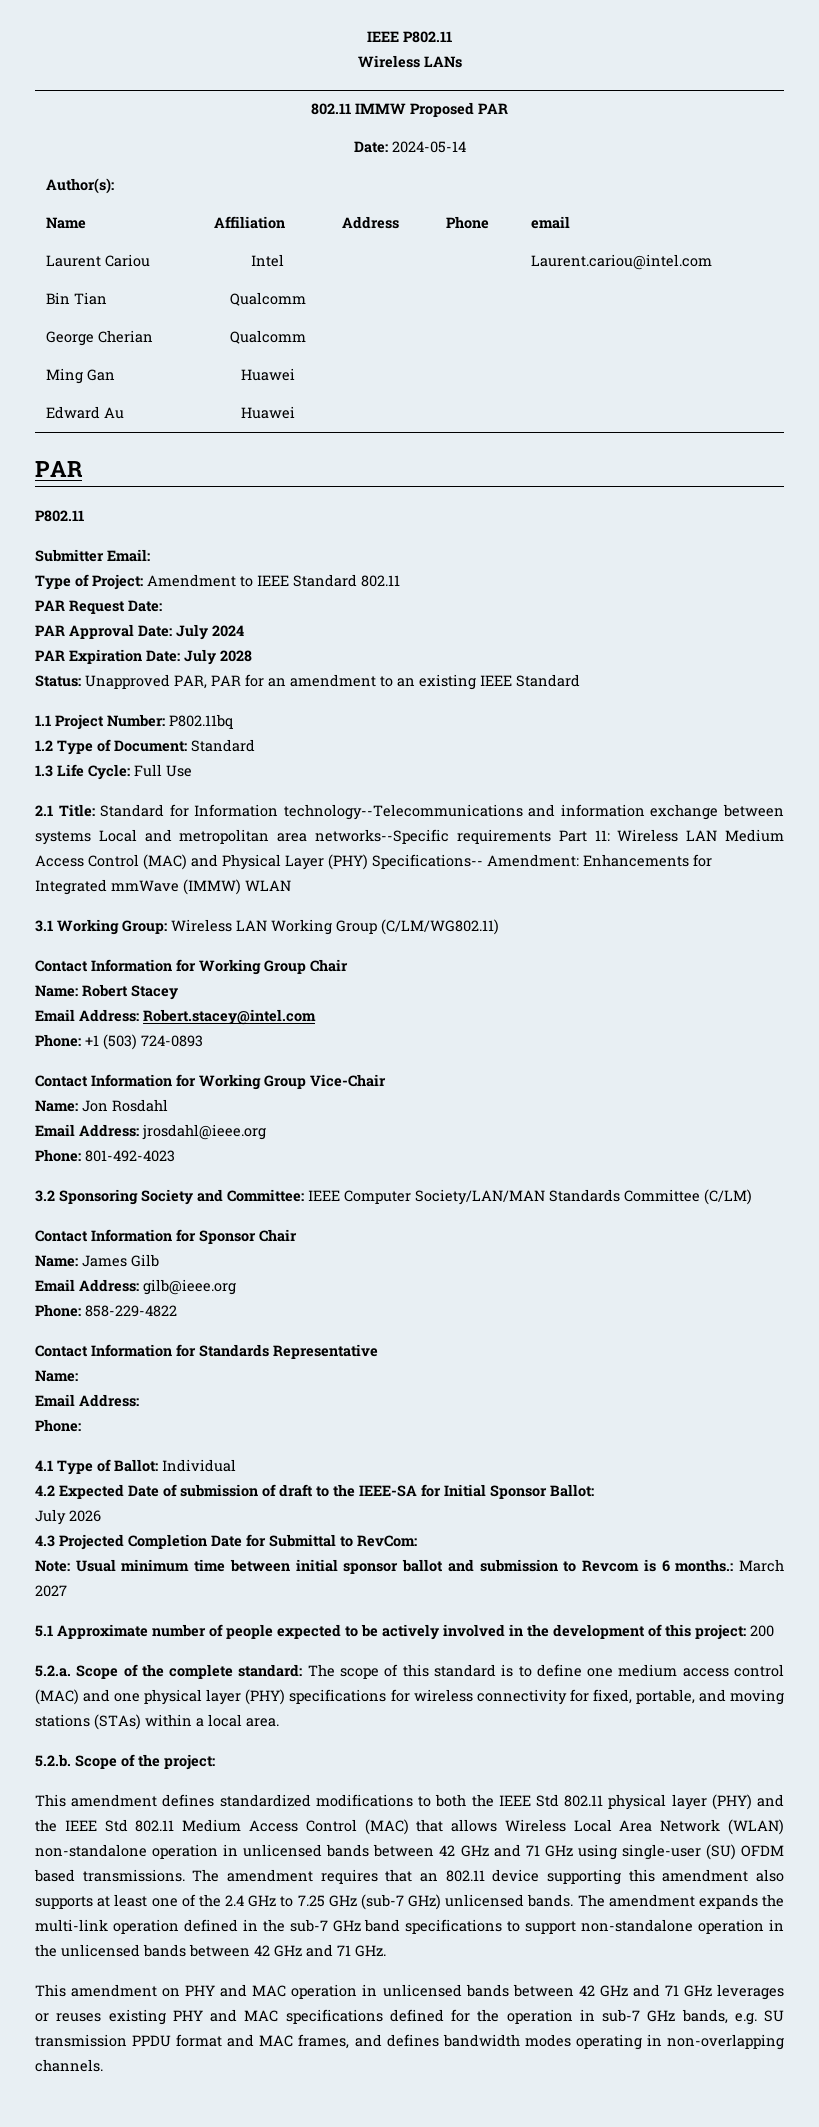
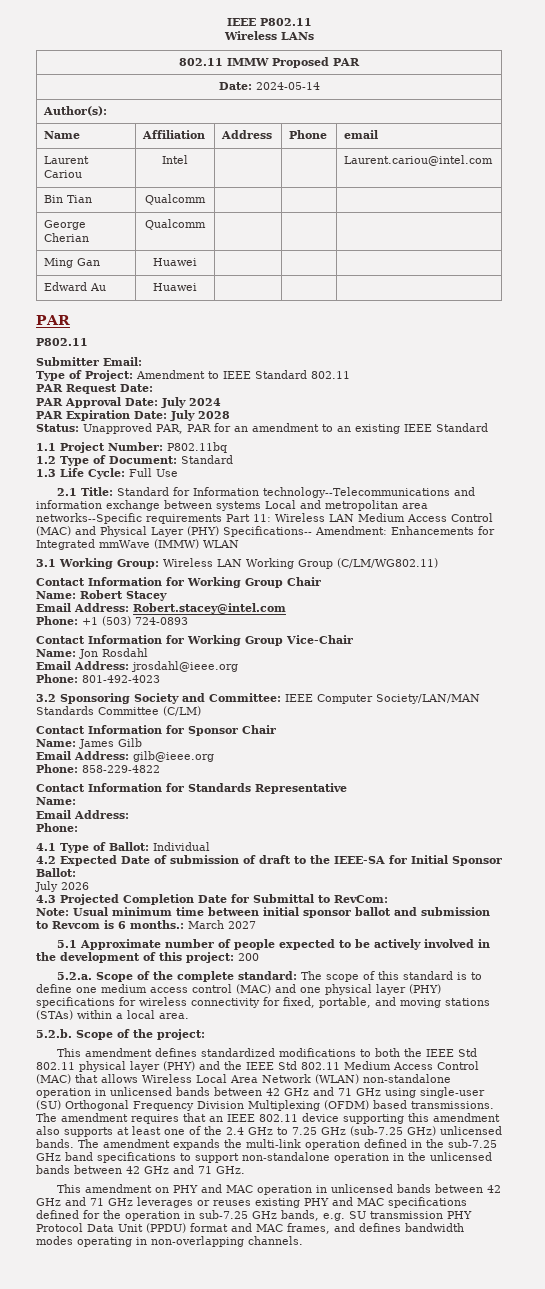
- This amendment defines standardized modifications to both the IEEE Std 802.11 physical layer (PHY) and the IEEE Std 802.11 Medium Access Control (MAC) that allows Wireless Local Area Network (WLAN) non-standalone operation in unlicensed bands between 42 GHz and 71 GHz using single-user (SU) OFDM based transmissions.
+ This amendment defines standardized modifications to both the IEEE Std 802.11 physical layer (PHY) and the IEEE Std 802.11 Medium Access Control (MAC) that allows Wireless Local Area Network (WLAN) non-standalone operation in unlicensed bands between 42 GHz and 71 GHz using single-user (SU) Orthogonal Frequency Division Multiplexing (OFDM) based transmissions.
- The amendment requires that an 802.11 device supporting this amendment also supports at least one of the 2.4 GHz to 7.25 GHz (sub-7 GHz) unlicensed bands.
+ The amendment requires that an IEEE 802.11 device supporting this amendment also supports at least one of the 2.4 GHz to 7.25 GHz (sub-7.25 GHz) unlicensed bands.
- The amendment expands the multi-link operation defined in the sub-7 GHz band specifications to support non-standalone operation in the unlicensed bands between 42 GHz and 71 GHz.
+ The amendment expands the multi-link operation defined in the sub-7.25 GHz band specifications to support non-standalone operation in the unlicensed bands between 42 GHz and 71 GHz.
- This amendment on PHY and MAC operation in unlicensed bands between 42 GHz and 71 GHz leverages or reuses existing PHY and MAC specifications defined for the operation in sub-7 GHz bands, e.g. SU transmission PPDU format and MAC frames, and defines bandwidth modes operating in non-overlapping channels.
+ This amendment on PHY and MAC operation in unlicensed bands between 42 GHz and 71 GHz leverages or reuses existing PHY and MAC specifications defined for the operation in sub-7.25 GHz bands, e.g. SU transmission PHY Protocol Data Unit (PPDU) format and MAC frames, and defines bandwidth modes operating in non-overlapping channels.

